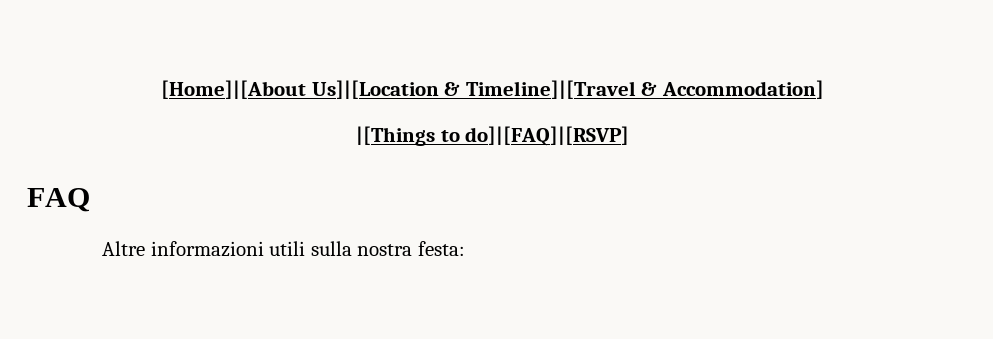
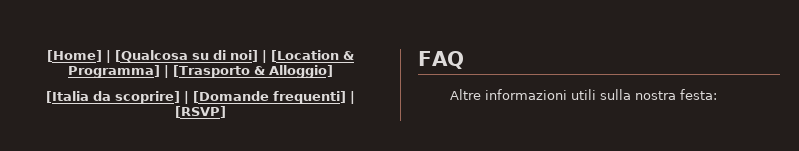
- [Home]|[About Us]|[Location & Timeline]|[Travel & Accommodation]
- |[Things to do]|[FAQ]|[RSVP]
+ [Home] | [Qualcosa su di noi] | [Location & Programma] | [Trasporto & Alloggio]
+ [Italia da scoprire] | [Domande frequenti] | [RSVP]

